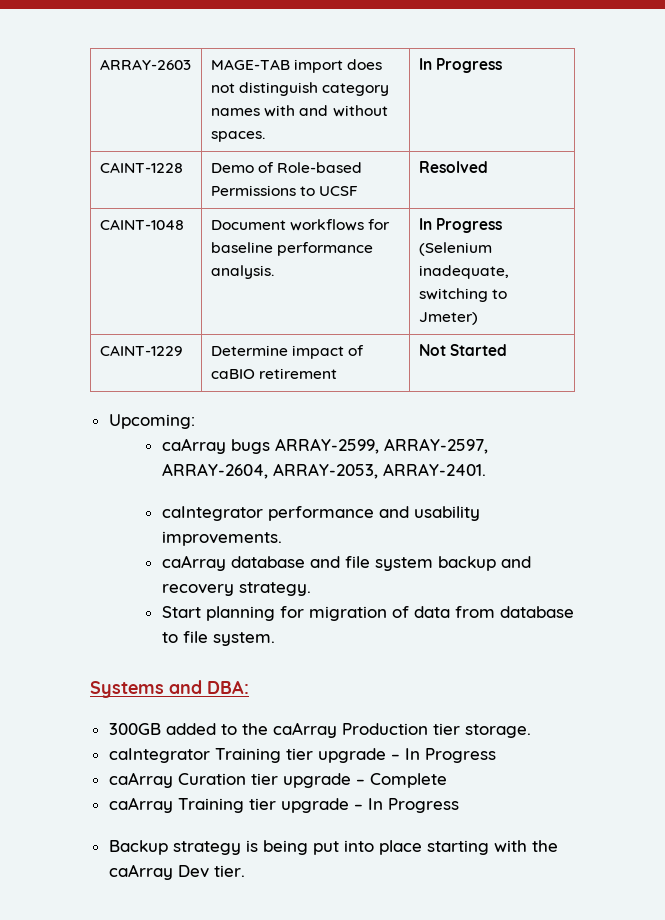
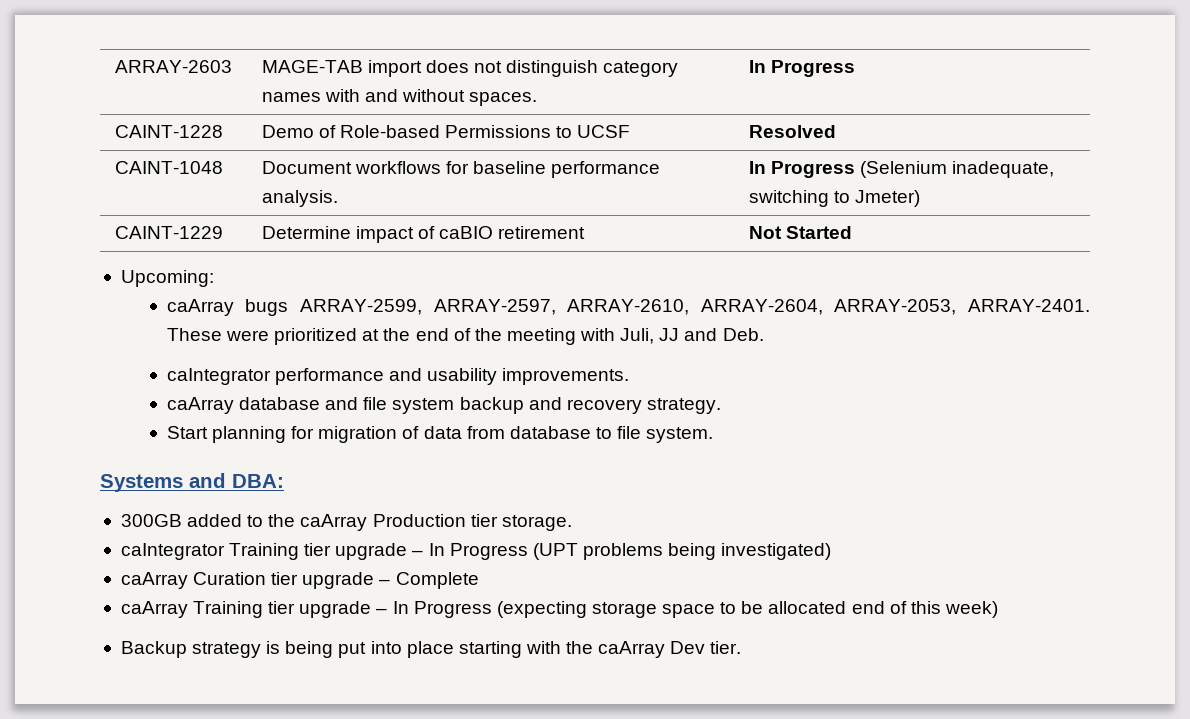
- caArray bugs ARRAY-2599, ARRAY-2597, ARRAY-2604, ARRAY-2053, ARRAY-2401.
+ caArray bugs ARRAY-2599, ARRAY-2597, ARRAY-2610, ARRAY-2604, ARRAY-2053, ARRAY-2401. These were prioritized at the end of the meeting with Juli, JJ and Deb.
- caIntegrator Training tier upgrade – In Progress
+ caIntegrator Training tier upgrade – In Progress (UPT problems being investigated)
- caArray Training tier upgrade – In Progress
+ caArray Training tier upgrade – In Progress (expecting storage space to be allocated end of this week)

